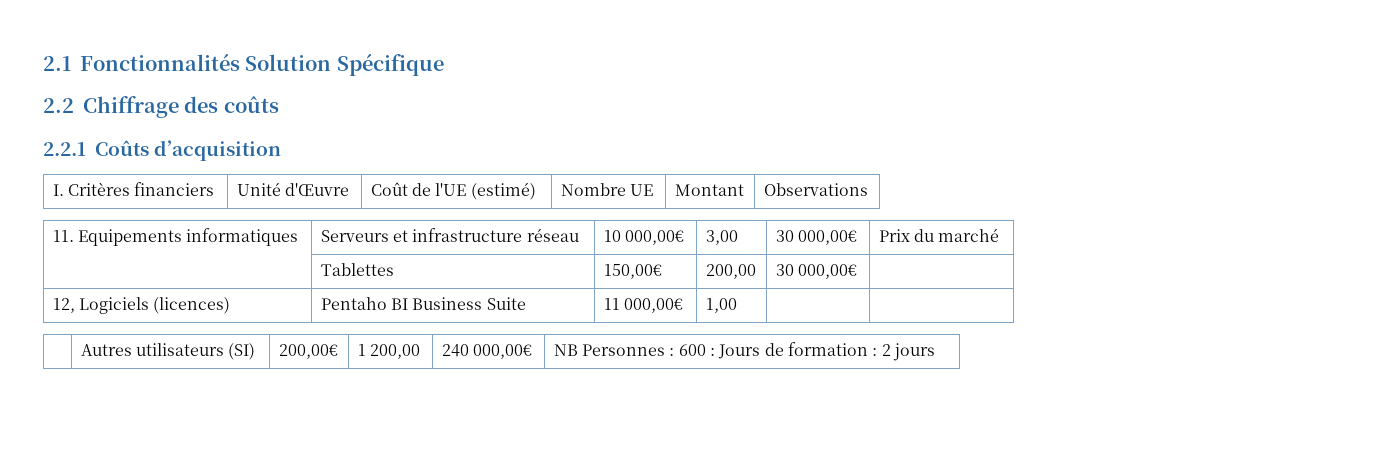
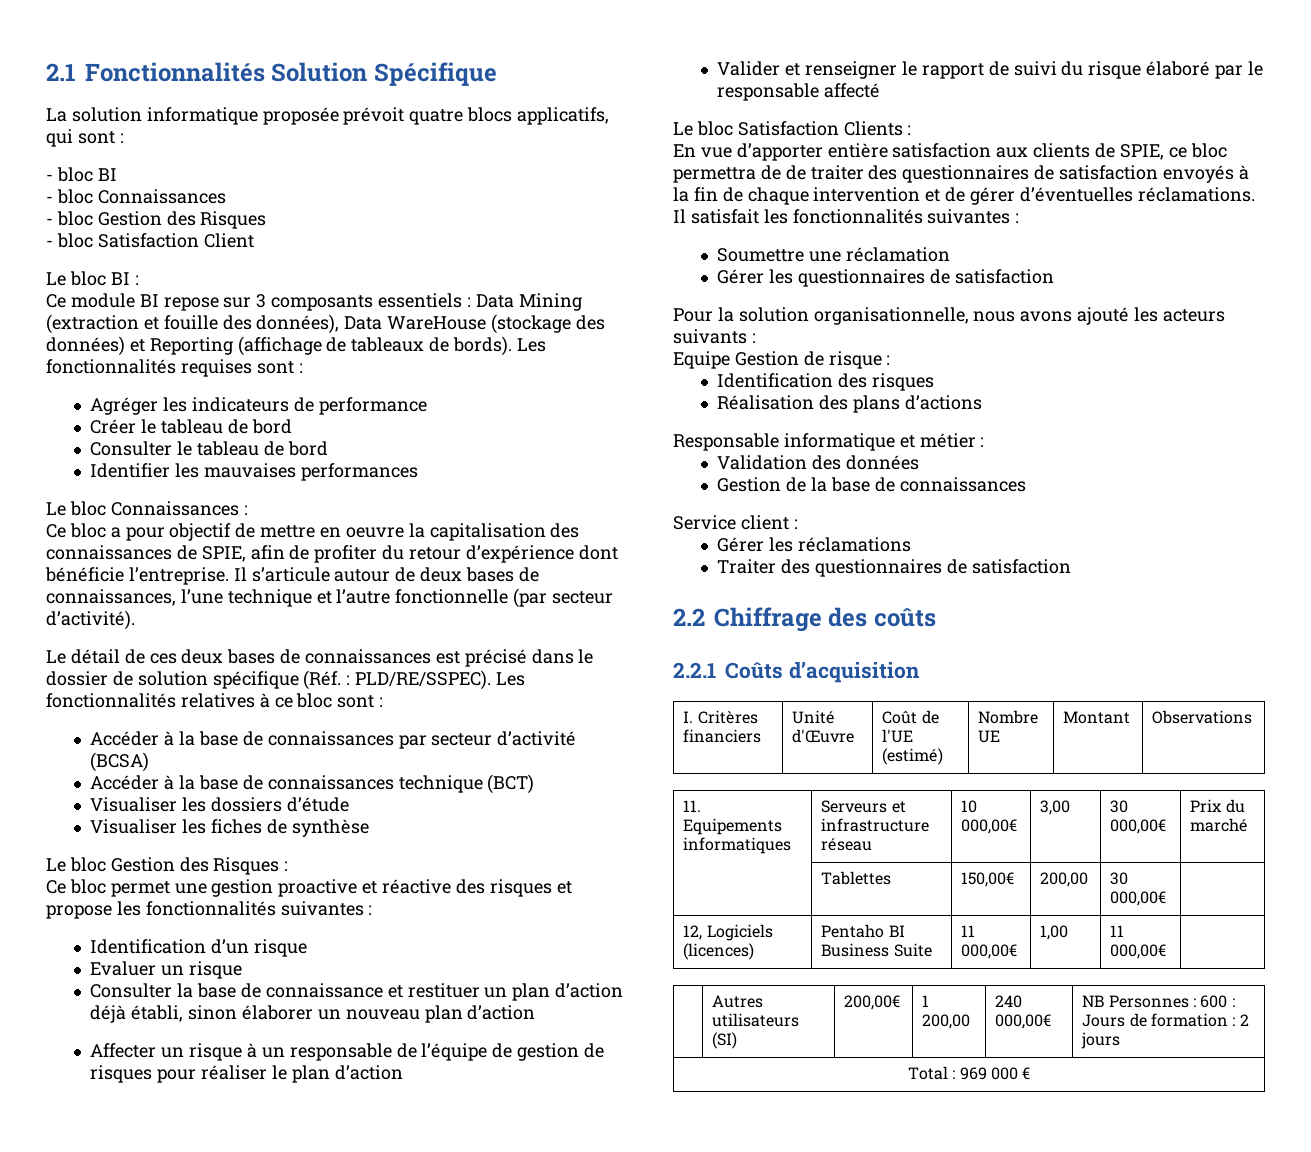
+ La solution informatique proposée prévoit quatre blocs applicatifs, qui sont :
+ - bloc BI
+ - bloc Connaissances
+ - bloc Gestion des Risques
+ - bloc Satisfaction Client
+ Le bloc BI :
+ Ce module BI repose sur 3 composants essentiels : Data Mining (extraction et fouille des données), Data WareHouse (stockage des données) et Reporting (affichage de tableaux de bords). Les fonctionnalités requises sont :
+ Agréger les indicateurs de performance
+ Créer le tableau de bord
+ Consulter le tableau de bord
+ Identifier les mauvaises performances
+ Le bloc Connaissances :
+ Ce bloc a pour objectif de mettre en oeuvre la capitalisation des connaissances de SPIE, afin de profiter du retour d’expérience dont bénéficie l’entreprise. Il s’articule autour de deux bases de connaissances, l’une technique et l’autre fonctionnelle (par secteur d’activité).
+ Le détail de ces deux bases de connaissances est précisé dans le dossier de solution spécifique (Réf. : PLD/RE/SSPEC). Les fonctionnalités relatives à ce bloc sont :
+ Accéder à la base de connaissances par secteur d’activité (BCSA)
+ Accéder à la base de connaissances technique (BCT)
+ Visualiser les dossiers d’étude
+ Visualiser les fiches de synthèse
+ Le bloc Gestion des Risques :
+ Ce bloc permet une gestion proactive et réactive des risques et propose les fonctionnalités suivantes :
+ Identification d’un risque
+ Evaluer un risque
+ Consulter la base de connaissance et restituer un plan d’action déjà établi, sinon élaborer un nouveau plan d’action
+ Affecter un risque à un responsable de l’équipe de gestion de risques pour réaliser le plan d’action
+ Valider et renseigner le rapport de suivi du risque élaboré par le responsable affecté
+ Le bloc Satisfaction Clients :
+ En vue d’apporter entière satisfaction aux clients de SPIE, ce bloc permettra de de traiter des questionnaires de satisfaction envoyés à la fin de chaque intervention et de gérer d’éventuelles réclamations. Il satisfait les fonctionnalités suivantes :
+ Soumettre une réclamation
+ Gérer les questionnaires de satisfaction
+ Pour la solution organisationnelle, nous avons ajouté les acteurs suivants :
+ Equipe Gestion de risque :
+ Identification des risques
+ Réalisation des plans d’actions
+ Responsable informatique et métier :
+ Validation des données
+ Gestion de la base de connaissances
+ Service client :
+ Gérer les réclamations
+ Traiter des questionnaires de satisfaction
- 12, Logiciels (licences) | Pentaho BI Business Suite | 11 000,00€ | 1,00 | |
+ 12, Logiciels (licences) | Pentaho BI Business Suite | 11 000,00€ | 1,00 | 11 000,00€ |
+ Total : 969 000 €

